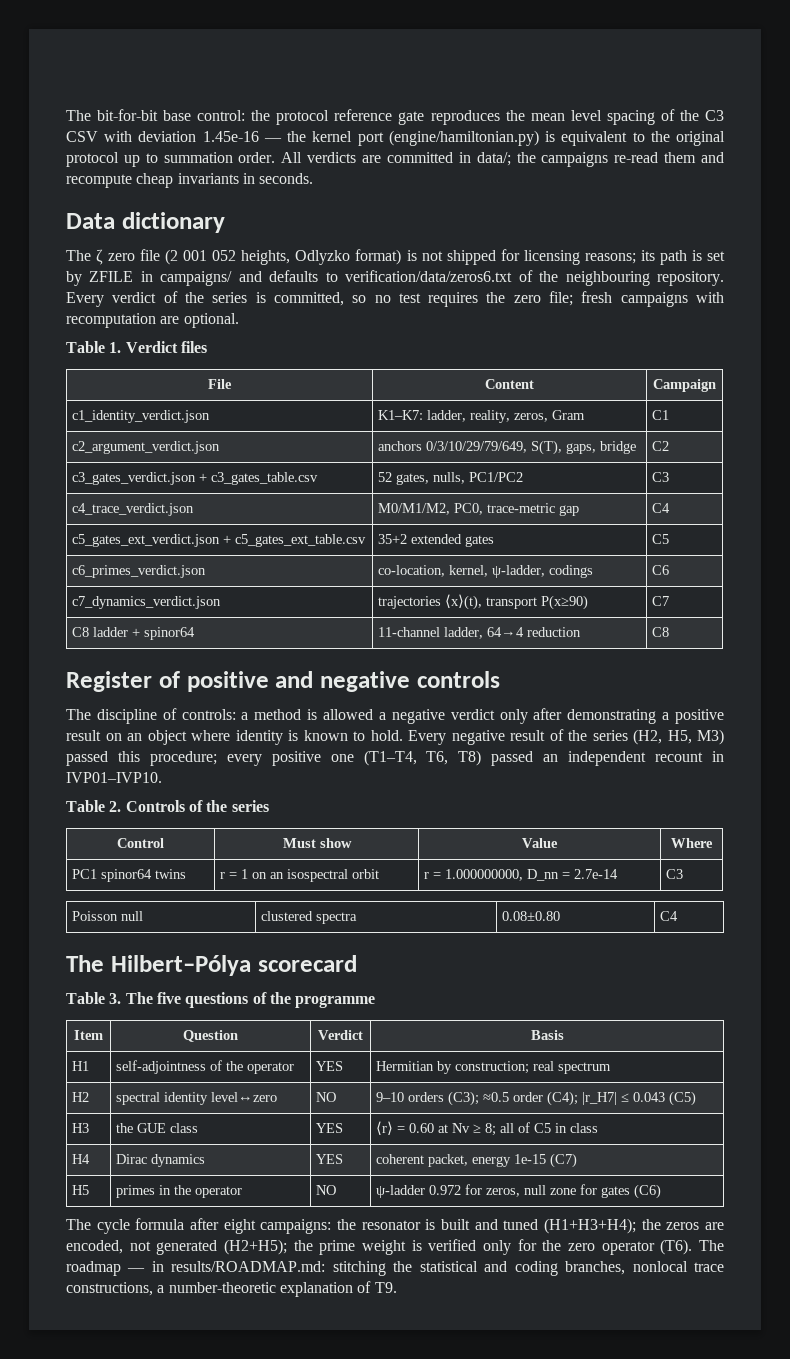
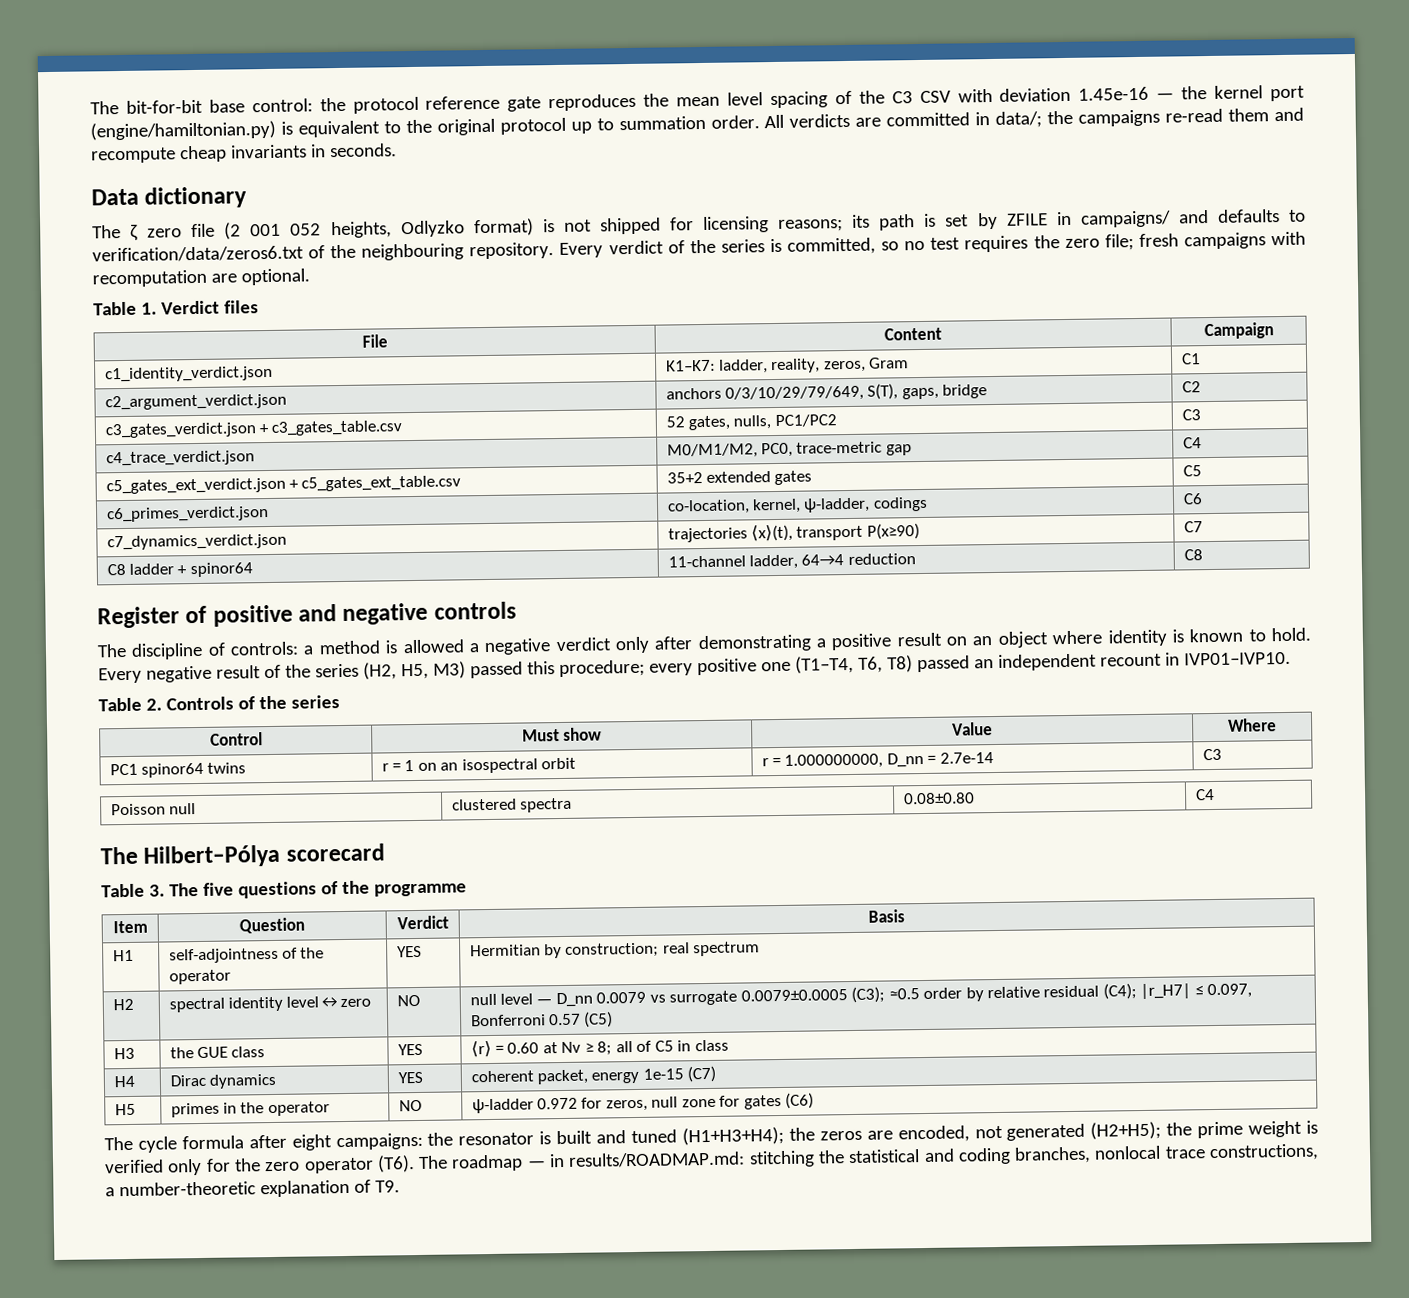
- H2 | spectral identity level↔zero | NO | 9–10 orders (C3); ≈0.5 order (C4); |r_H7| ≤ 0.043 (C5)
+ H2 | spectral identity level↔zero | NO | null level — D_nn 0.0079 vs surrogate 0.0079±0.0005 (C3); ≈0.5 order by relative residual (C4); |r_H7| ≤ 0.097, Bonferroni 0.57 (C5)

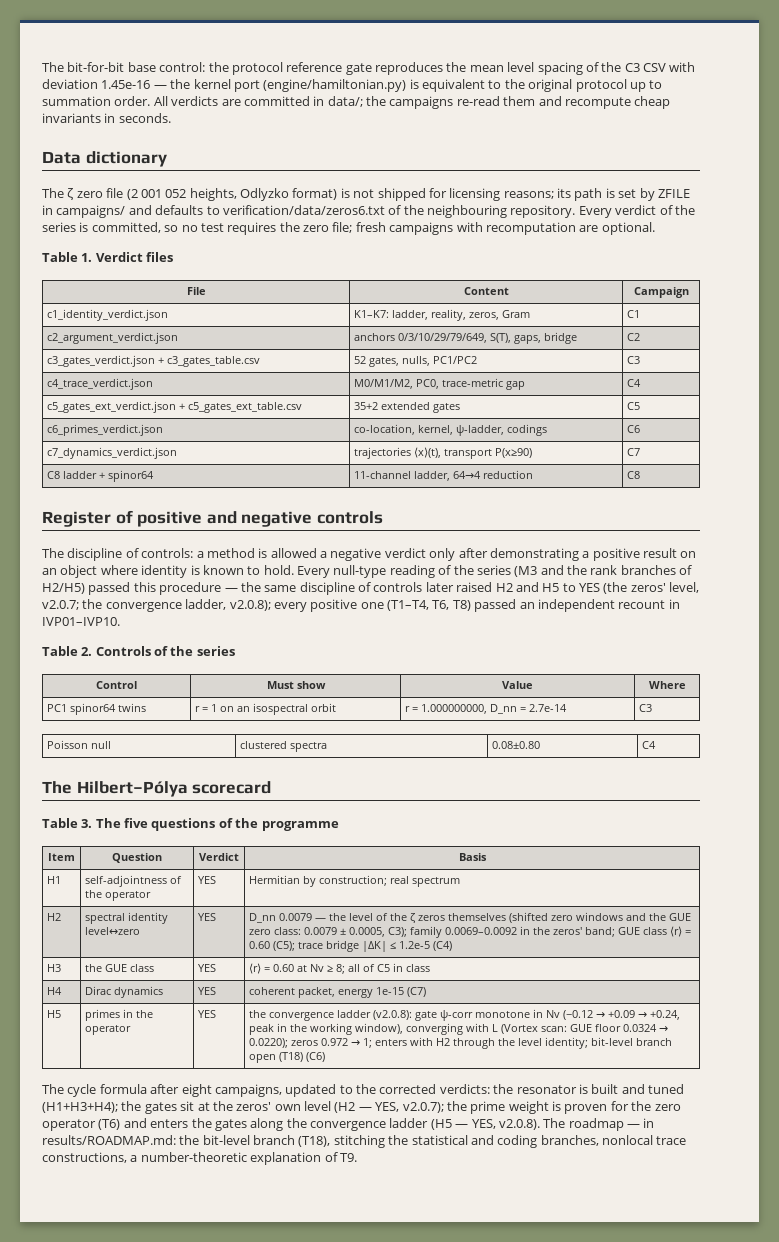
- Every negative result of the series (H2, H5, M3) passed this procedure; every positive one (T1–T4, T6, T8) passed an independent recount in IVP01–IVP10.
+ Every null-type reading of the series (M3 and the rank branches of H2/H5) passed this procedure — the same discipline of controls later raised H2 and H5 to YES (the zeros' level, v2.0.7; the convergence ladder, v2.0.8); every positive one (T1–T4, T6, T8) passed an independent recount in IVP01–IVP10.
- NO | null level — D_nn 0.0079 vs surrogate 0.0079±0.0005 (C3); ≈0.5 order by relative residual (C4); |r_H7| ≤ 0.097, Bonferroni 0.57 (C5)
+ YES | D_nn 0.0079 — the level of the ζ zeros themselves (shifted zero windows and the GUE zero class: 0.0079 ± 0.0005, C3); family 0.0069–0.0092 in the zeros' band; GUE class ⟨r⟩ = 0.60 (C5); trace bridge |ΔK| ≤ 1.2e-5 (C4)
- NO | ψ-ladder 0.972 for zeros, null zone for gates (C6)
+ YES | the convergence ladder (v2.0.8): gate ψ-corr monotone in Nv (−0.12 → +0.09 → +0.24, peak in the working window), converging with L (Vortex scan: GUE floor 0.0324 → 0.0220); zeros 0.972 → 1; enters with H2 through the level identity; bit-level branch open (T18) (C6)
- The cycle formula after eight campaigns: the resonator is built and tuned (H1+H3+H4); the zeros are encoded, not generated (H2+H5); the prime weight is verified only for the zero operator (T6). The roadmap — in results/ROADMAP.md: stitching the statistical and coding branches, nonlocal trace constructions, a number-theoretic explanation of T9.
+ The cycle formula after eight campaigns, updated to the corrected verdicts: the resonator is built and tuned (H1+H3+H4); the gates sit at the zeros' own level (H2 — YES, v2.0.7); the prime weight is proven for the zero operator (T6) and enters the gates along the convergence ladder (H5 — YES, v2.0.8). The roadmap — in results/ROADMAP.md: the bit-level branch (T18), stitching the statistical and coding branches, nonlocal trace constructions, a number-theoretic explanation of T9.

